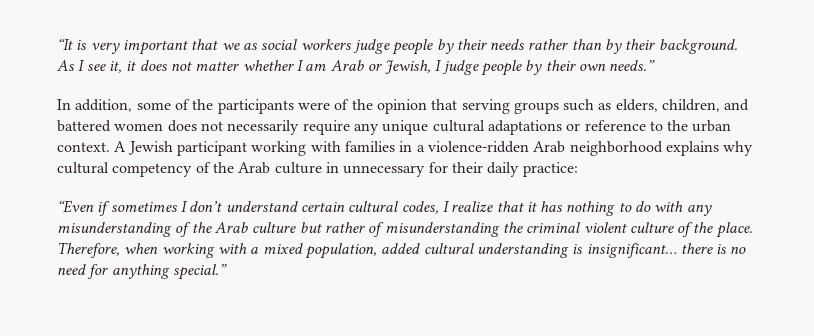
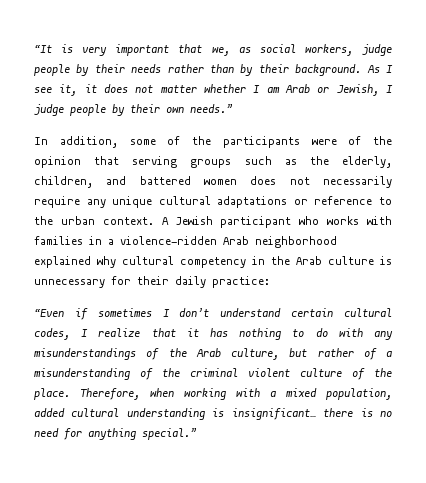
- “It is very important that we as social workers judge people by their needs rather than by their background.
+ “It is very important that we, as social workers, judge people by their needs rather than by their background.
- In addition, some of the participants were of the opinion that serving groups such as elders, children, and battered women does not necessarily require any unique cultural adaptations or reference to the urban context.
+ In addition, some of the participants were of the opinion that serving groups such as the elderly, children, and battered women does not necessarily require any unique cultural adaptations or reference to the urban context.
- A Jewish participant working with families in a violence-ridden Arab neighborhood explains why cultural competency of the Arab culture in unnecessary for their daily practice:
+ A Jewish participant who works with families in a violence-ridden Arab neighborhood explained why cultural competency in the Arab culture is unnecessary for their daily practice:
- “Even if sometimes I don’t understand certain cultural codes, I realize that it has nothing to do with any misunderstanding of the Arab culture but rather of misunderstanding the criminal violent culture of the place.
+ “Even if sometimes I don’t understand certain cultural codes, I realize that it has nothing to do with any misunderstandings of the Arab culture, but rather of a misunderstanding of the criminal violent culture of the place.

